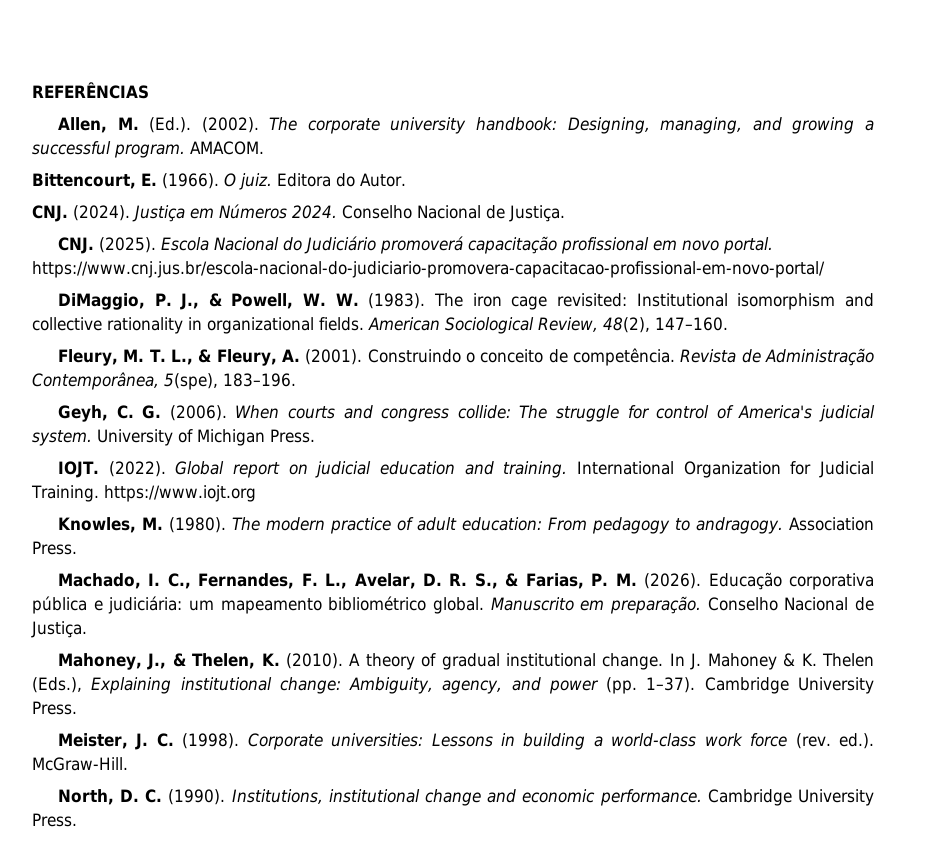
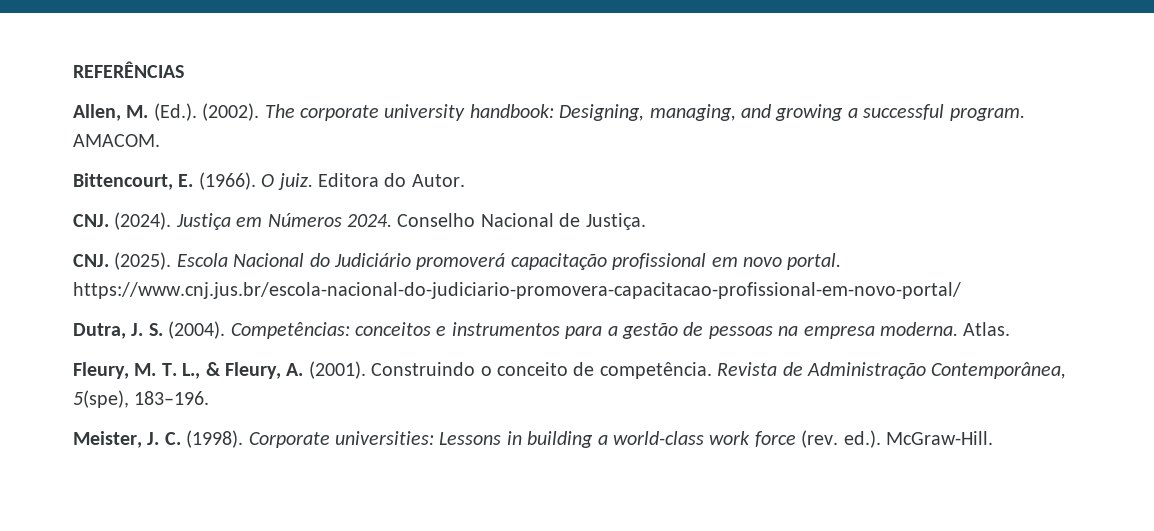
- DiMaggio, P. J., & Powell, W. W. (1983). The iron cage revisited: Institutional isomorphism and collective rationality in organizational fields. American Sociological Review, 48(2), 147–160.
+ Dutra, J. S. (2004). Competências: conceitos e instrumentos para a gestão de pessoas na empresa moderna. Atlas.
- Geyh, C. G. (2006). When courts and congress collide: The struggle for control of America's judicial system. University of Michigan Press.
- IOJT. (2022). Global report on judicial education and training. International Organization for Judicial Training. https://www.iojt.org
- Knowles, M. (1980). The modern practice of adult education: From pedagogy to andragogy. Association Press.
- Machado, I. C., Fernandes, F. L., Avelar, D. R. S., & Farias, P. M. (2026). Educação corporativa pública e judiciária: um mapeamento bibliométrico global. Manuscrito em preparação. Conselho Nacional de Justiça.
- Mahoney, J., & Thelen, K. (2010). A theory of gradual institutional change. In J. Mahoney & K. Thelen (Eds.), Explaining institutional change: Ambiguity, agency, and power (pp. 1–37). Cambridge University Press.
- North, D. C. (1990). Institutions, institutional change and economic performance. Cambridge University Press.

